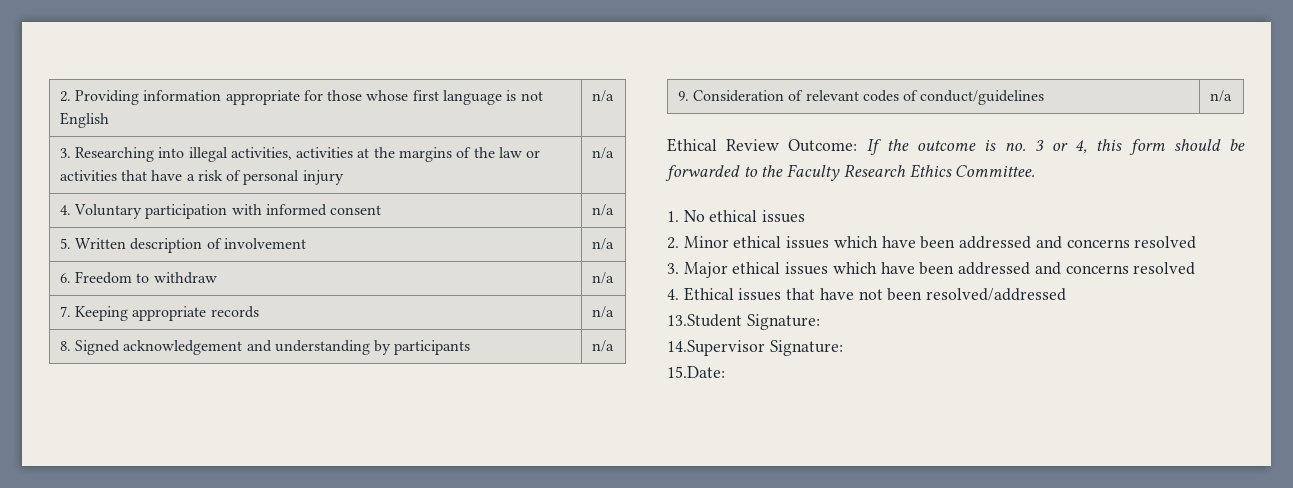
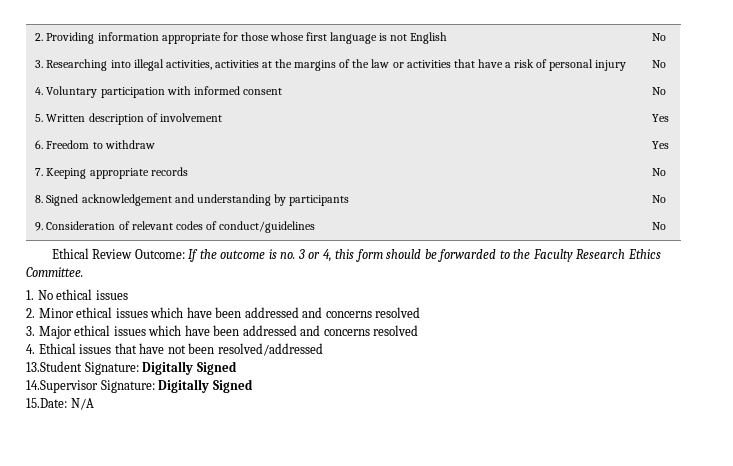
- 2. Providing information appropriate for those whose first language is not English | n/a
+ 2. Providing information appropriate for those whose first language is not English | No
- 3. Researching into illegal activities, activities at the margins of the law or activities that have a risk of personal injury | n/a
+ 3. Researching into illegal activities, activities at the margins of the law or activities that have a risk of personal injury | No
- 4. Voluntary participation with informed consent | n/a
+ 4. Voluntary participation with informed consent | No
- 5. Written description of involvement | n/a
+ 5. Written description of involvement | Yes
- 6. Freedom to withdraw | n/a
+ 6. Freedom to withdraw | Yes
- 7. Keeping appropriate records | n/a
+ 7. Keeping appropriate records | No
- 8. Signed acknowledgement and understanding by participants | n/a
+ 8. Signed acknowledgement and understanding by participants | No
- 9. Consideration of relevant codes of conduct/guidelines | n/a
+ 9. Consideration of relevant codes of conduct/guidelines | No
- 13.Student Signature:
+ 13.Student Signature: Digitally Signed
- 14.Supervisor Signature:
+ 14.Supervisor Signature: Digitally Signed
- 15.Date:
+ 15.Date: N/A

